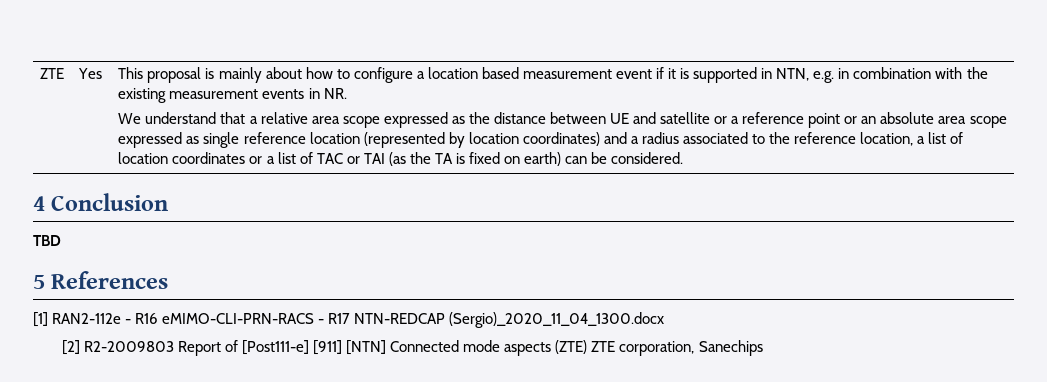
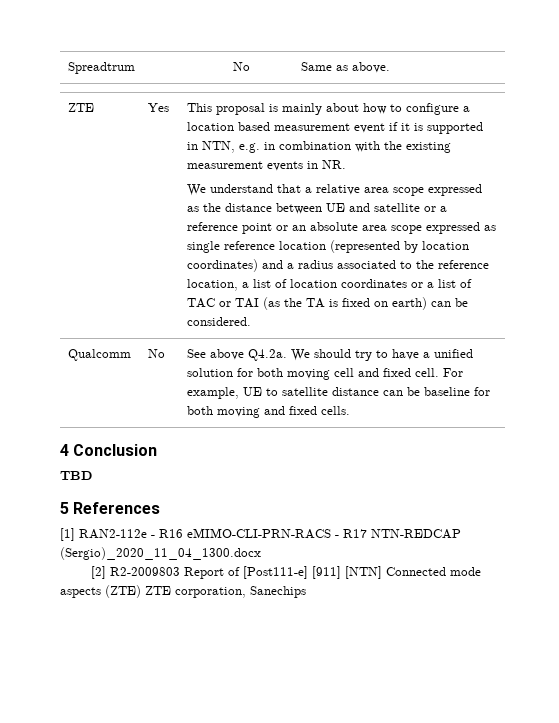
+ Spreadtrum | No | Same as above.
+ Qualcomm | No | See above Q4.2a. We should try to have a unified solution for both moving cell and fixed cell. For example, UE to satellite distance can be baseline for both moving and fixed cells.

